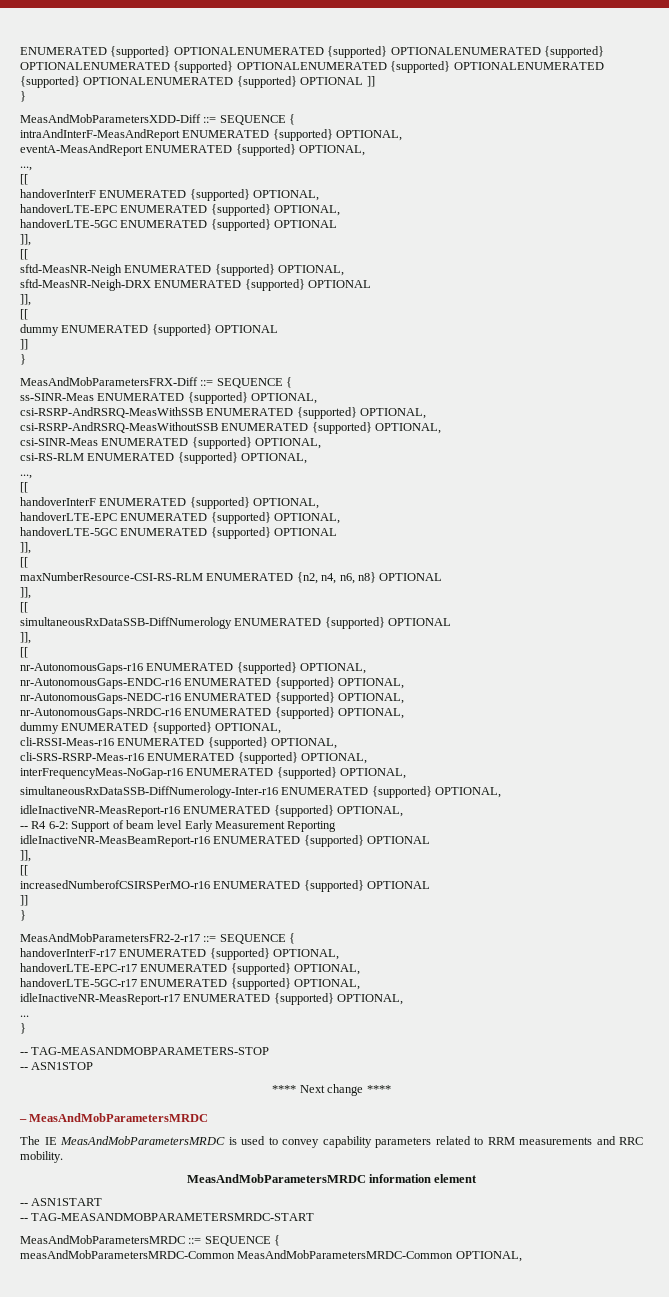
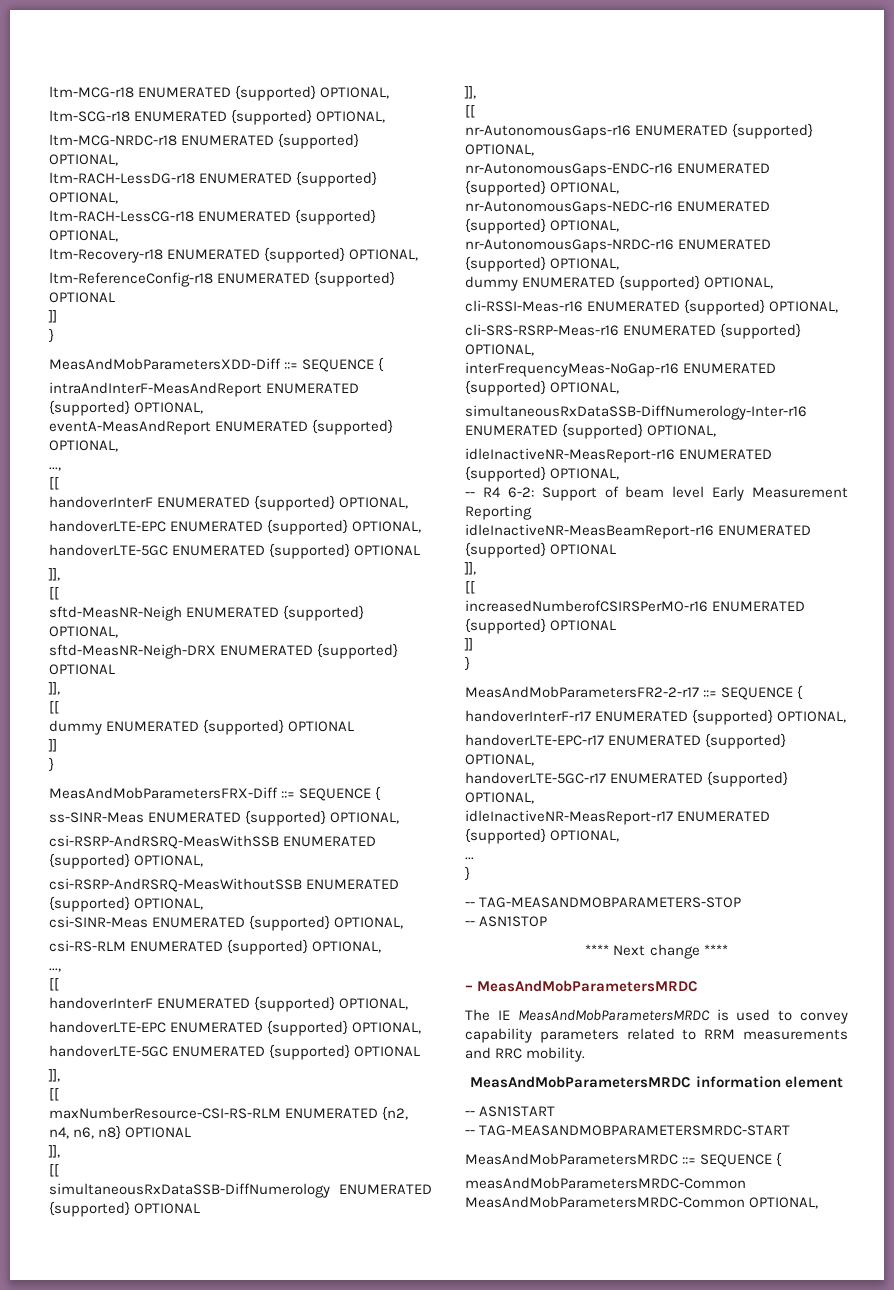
- ENUMERATED {supported} OPTIONALENUMERATED {supported} OPTIONALENUMERATED {supported} OPTIONALENUMERATED {supported} OPTIONALENUMERATED {supported} OPTIONALENUMERATED {supported} OPTIONALENUMERATED {supported} OPTIONAL ]]
+ ltm-MCG-r18 ENUMERATED {supported} OPTIONAL,
+ ltm-SCG-r18 ENUMERATED {supported} OPTIONAL,
+ ltm-MCG-NRDC-r18 ENUMERATED {supported} OPTIONAL,
+ ltm-RACH-LessDG-r18 ENUMERATED {supported} OPTIONAL,
+ ltm-RACH-LessCG-r18 ENUMERATED {supported} OPTIONAL,
+ ltm-Recovery-r18 ENUMERATED {supported} OPTIONAL,
+ ltm-ReferenceConfig-r18 ENUMERATED {supported} OPTIONAL
+ ]]

